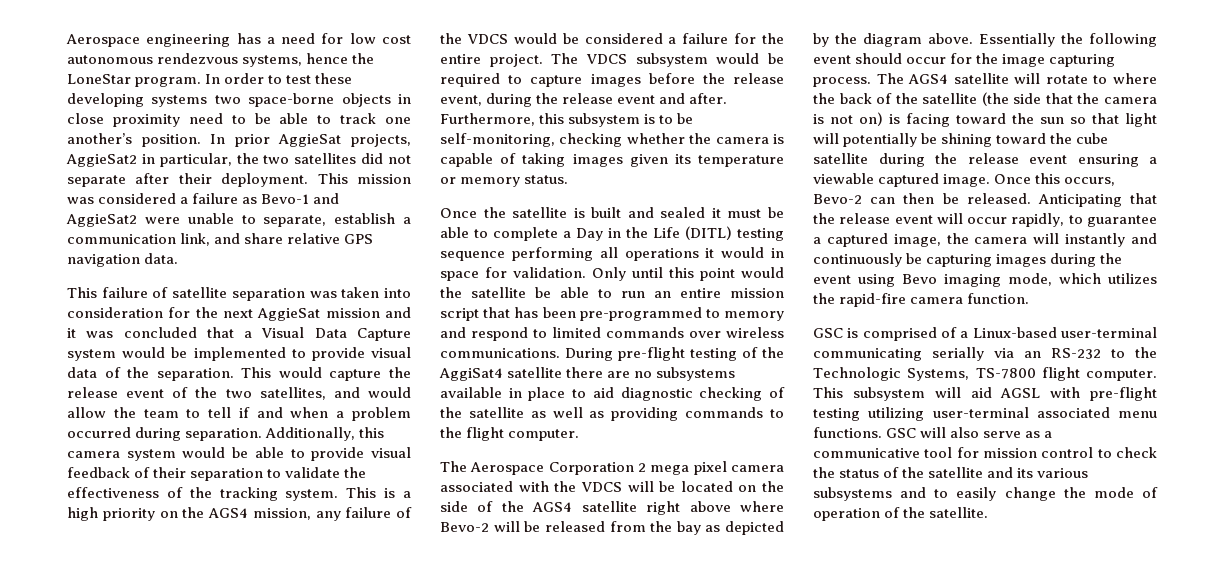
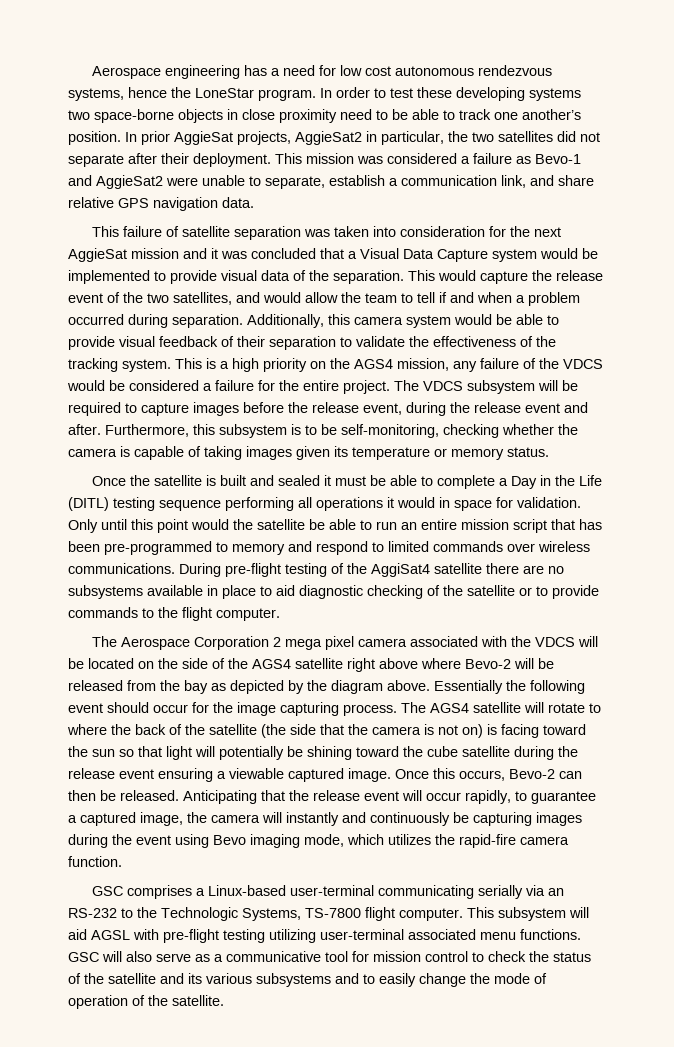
- The VDCS subsystem would be required to capture images before the release event, during the release event and after.
+ The VDCS subsystem will be required to capture images before the release event, during the release event and after.
- During pre-flight testing of the AggiSat4 satellite there are no subsystems available in place to aid diagnostic checking of the satellite as well as providing commands to the flight computer.
+ During pre-flight testing of the AggiSat4 satellite there are no subsystems available in place to aid diagnostic checking of the satellite or to provide commands to the flight computer.
- GSC is comprised of a Linux-based user-terminal communicating serially via an RS-232 to the Technologic Systems, TS-7800 flight computer.
+ GSC comprises a Linux-based user-terminal communicating serially via an RS-232 to the Technologic Systems, TS-7800 flight computer.

